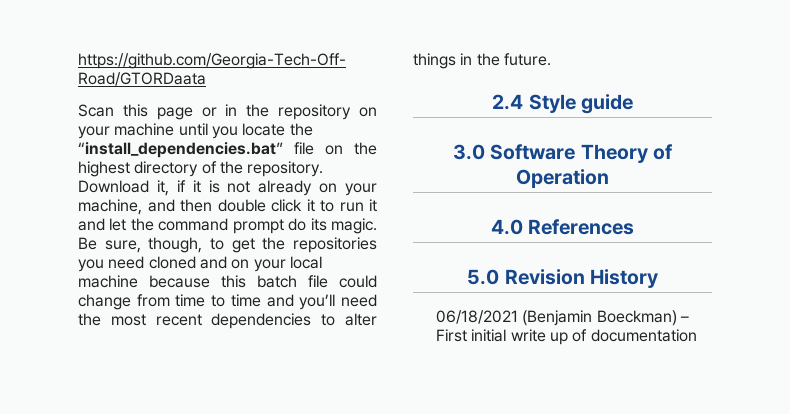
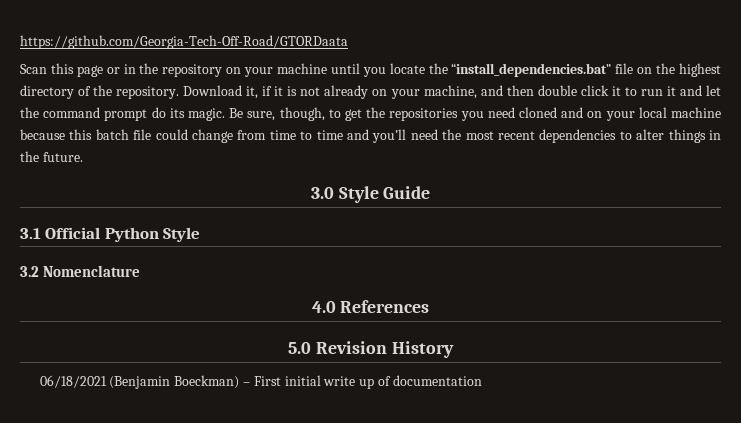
- 2.4 Style guide
- 3.0 Software Theory of Operation
+ 3.0 Style Guide
+ 3.1 Official Python Style
+ 3.2 Nomenclature

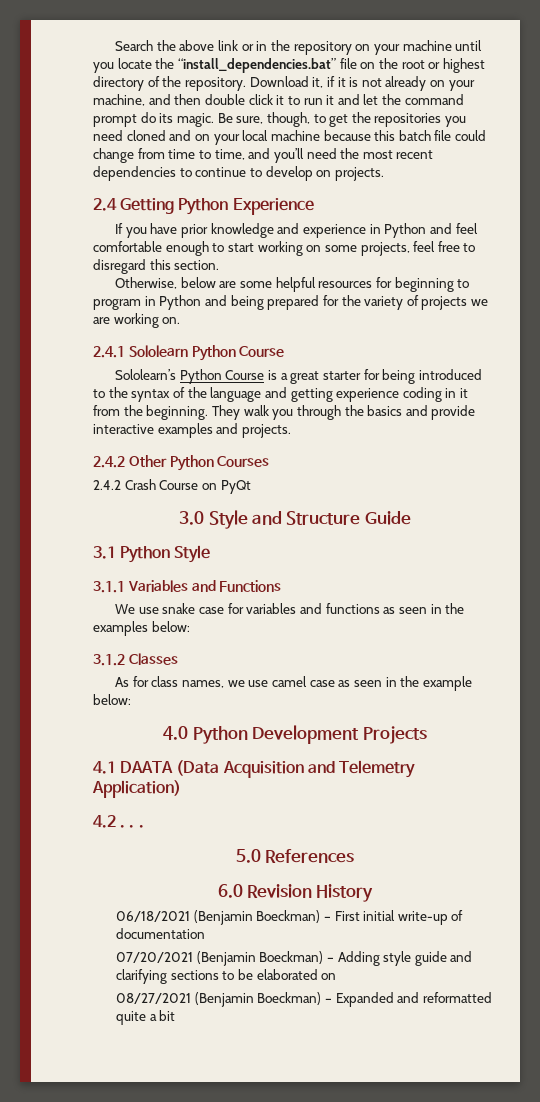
- https://github.com/Georgia-Tech-Off-Road/GTORDaata
- Scan this page or in the repository on your machine until you locate the “install_dependencies.bat” file on the highest directory of the repository.
+ Search the above link or in the repository on your machine until you locate the “install_dependencies.bat” file on the root or highest directory of the repository.
- Be sure, though, to get the repositories you need cloned and on your local machine because this batch file could change from time to time and you’ll need the most recent dependencies to alter things in the future.
+ Be sure, though, to get the repositories you need cloned and on your local machine because this batch file could change from time to time, and you’ll need the most recent dependencies to continue to develop on projects.
+ 2.4 Getting Python Experience
+ If you have prior knowledge and experience in Python and feel comfortable enough to start working on some projects, feel free to disregard this section.
+ Otherwise, below are some helpful resources for beginning to program in Python and being prepared for the variety of projects we are working on.
+ 2.4.1 Sololearn Python Course
+ Sololearn’s Python Course is a great starter for being introduced to the syntax of the language and getting experience coding in it from the beginning. They walk you through the basics and provide interactive examples and projects.
+ 2.4.2 Other Python Courses
+ 2.4.2 Crash Course on PyQt
- 3.0 Style Guide
+ 3.0 Style and Structure Guide
- 3.1 Official Python Style
+ 3.1 Python Style
- 3.2 Nomenclature
- 4.0 References
+ 3.1.1 Variables and Functions
+ We use snake case for variables and functions as seen in the examples below:
+ 3.1.2 Classes
+ As for class names, we use camel case as seen in the example below:
+ 4.0 Python Development Projects
+ 4.1 DAATA (Data Acquisition and Telemetry Application)
+ 4.2 . . .
+ 5.0 References
- 5.0 Revision History
+ 6.0 Revision History
- 06/18/2021 (Benjamin Boeckman) – First initial write up of documentation
+ 06/18/2021 (Benjamin Boeckman) – First initial write-up of documentation
+ 07/20/2021 (Benjamin Boeckman) – Adding style guide and clarifying sections to be elaborated on
+ 08/27/2021 (Benjamin Boeckman) – Expanded and reformatted quite a bit

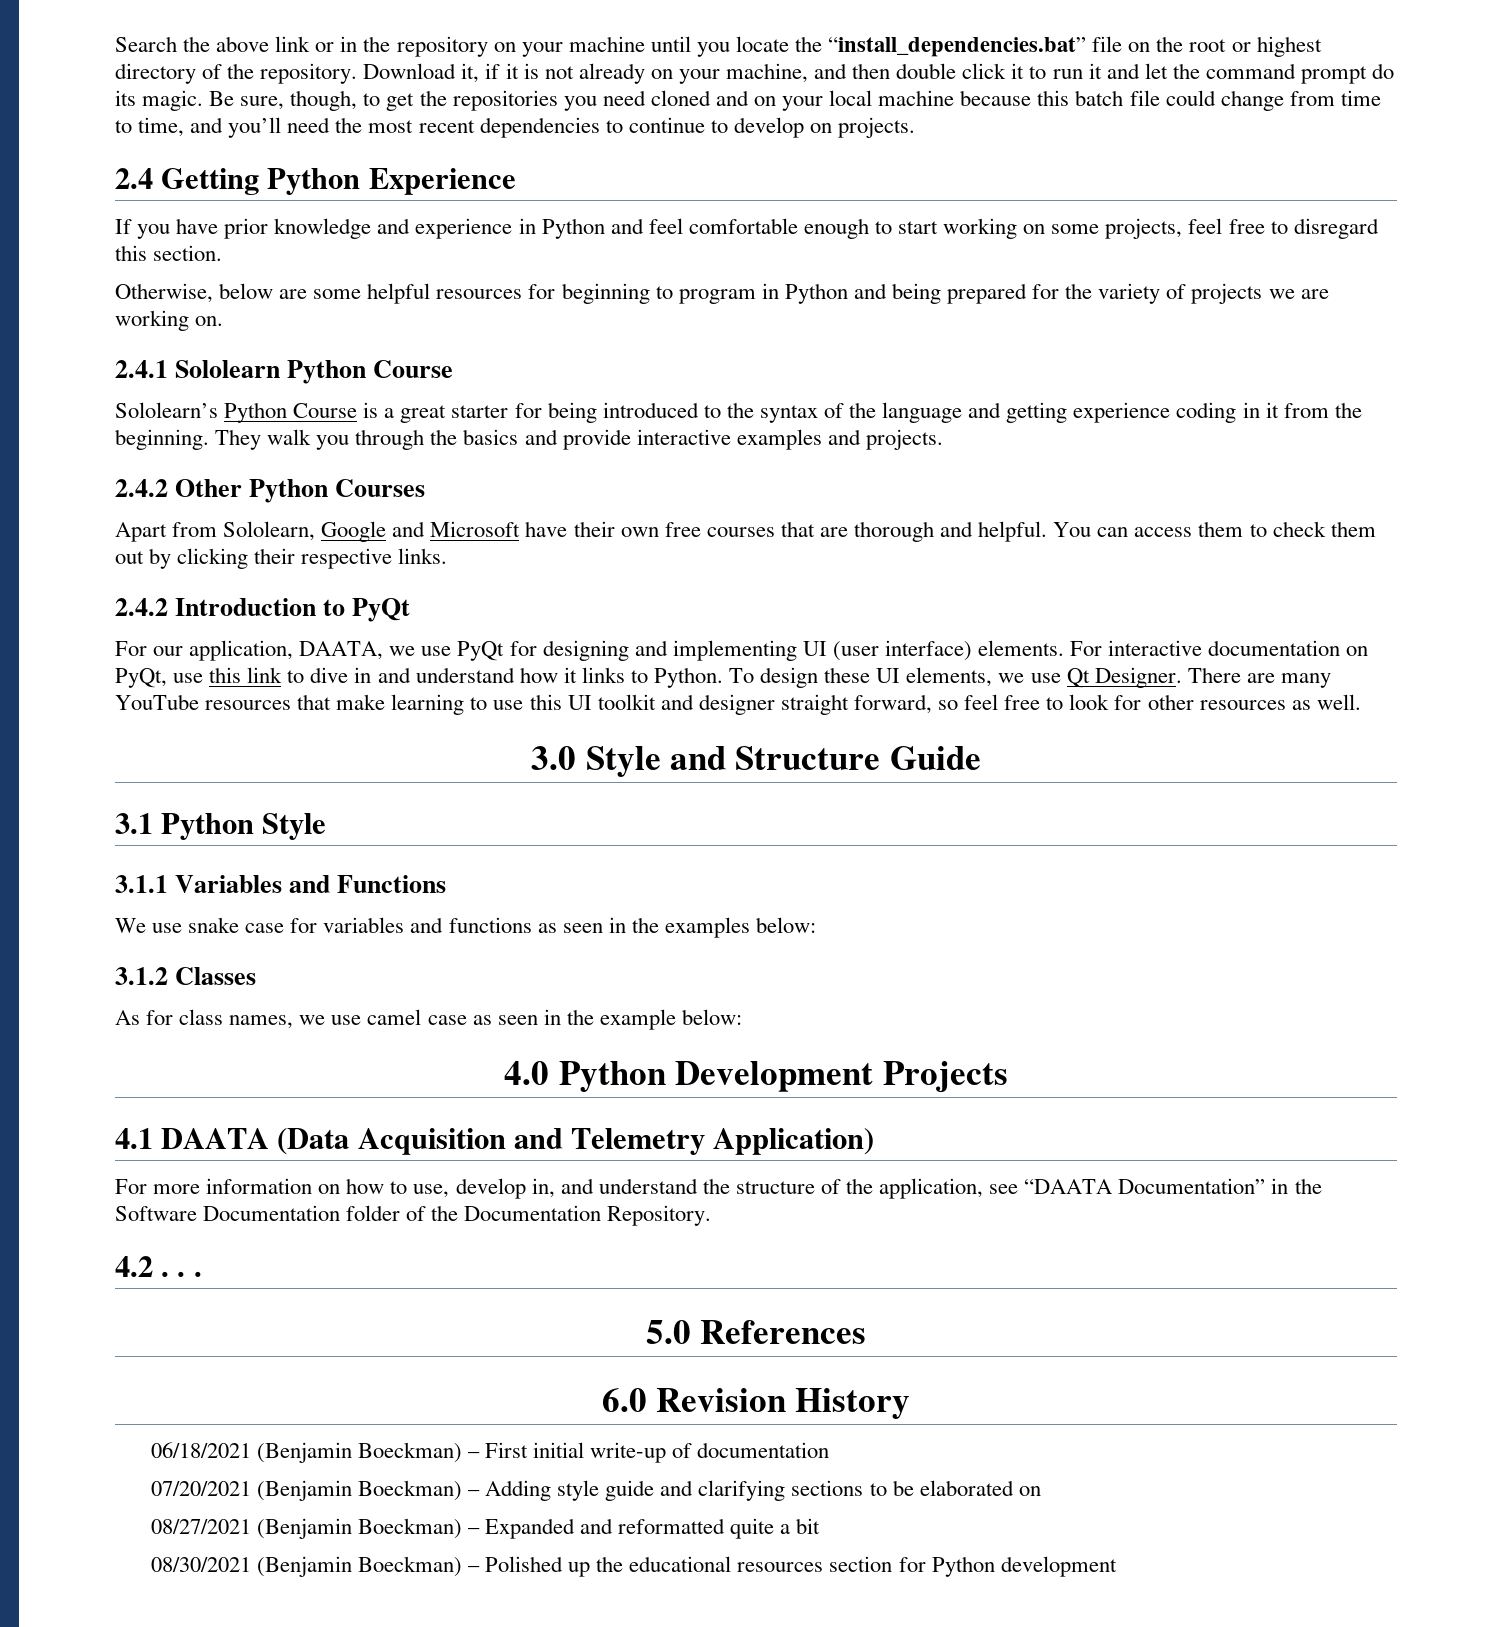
- 2.4.2 Crash Course on PyQt
+ Apart from Sololearn, Google and Microsoft have their own free courses that are thorough and helpful. You can access them to check them out by clicking their respective links.
+ 2.4.2 Introduction to PyQt
+ For our application, DAATA, we use PyQt for designing and implementing UI (user interface) elements. For interactive documentation on PyQt, use this link to dive in and understand how it links to Python. To design these UI elements, we use Qt Designer. There are many YouTube resources that make learning to use this UI toolkit and designer straight forward, so feel free to look for other resources as well.
+ For more information on how to use, develop in, and understand the structure of the application, see “DAATA Documentation” in the Software Documentation folder of the Documentation Repository.
+ 08/30/2021 (Benjamin Boeckman) – Polished up the educational resources section for Python development

